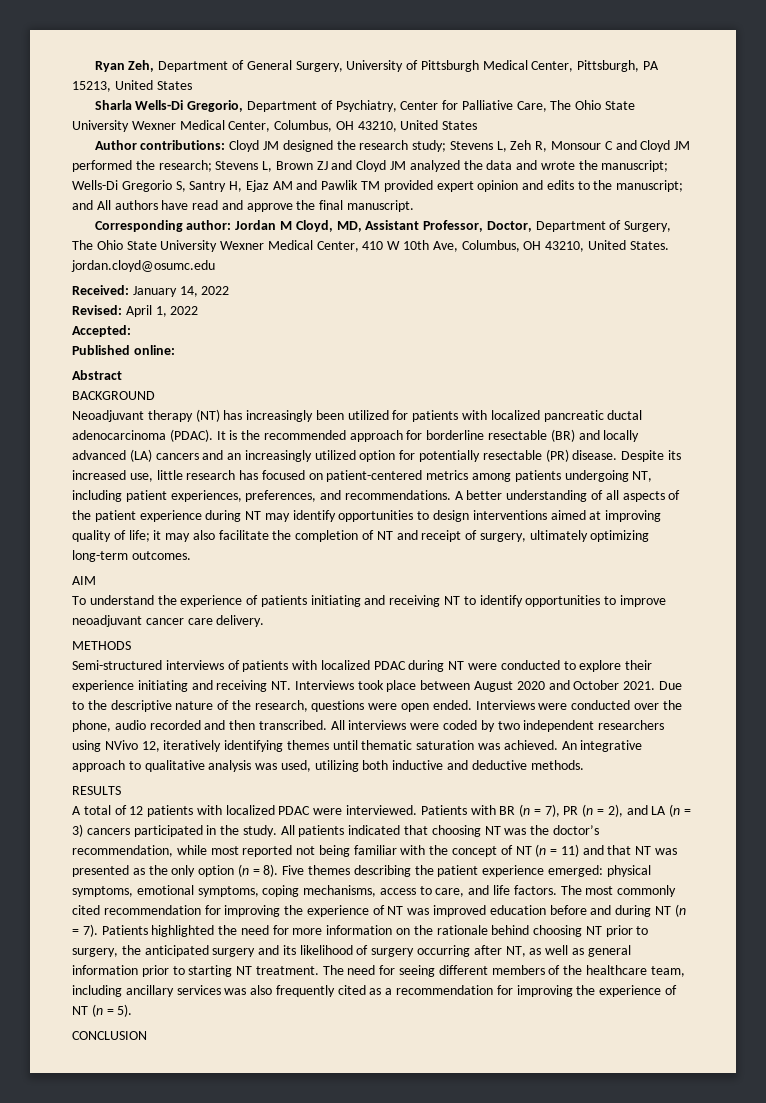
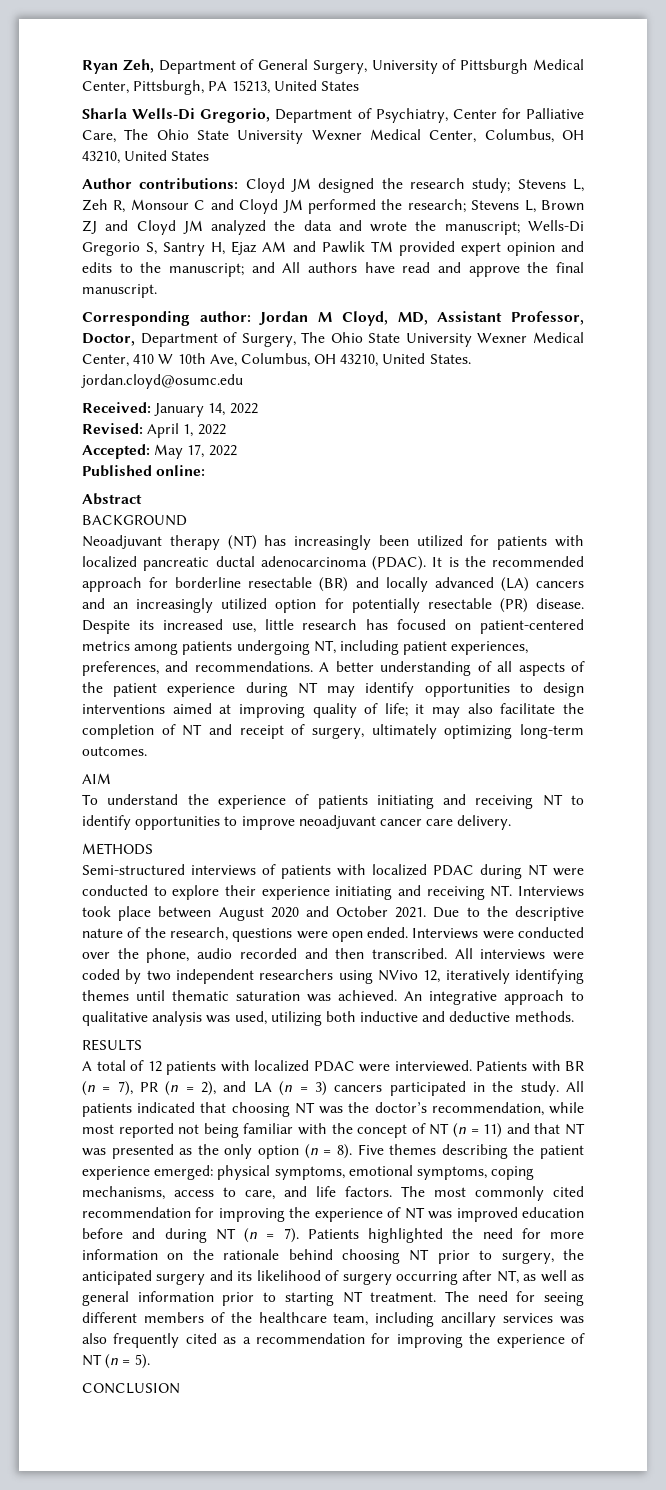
- Accepted:
+ Accepted: May 17, 2022

